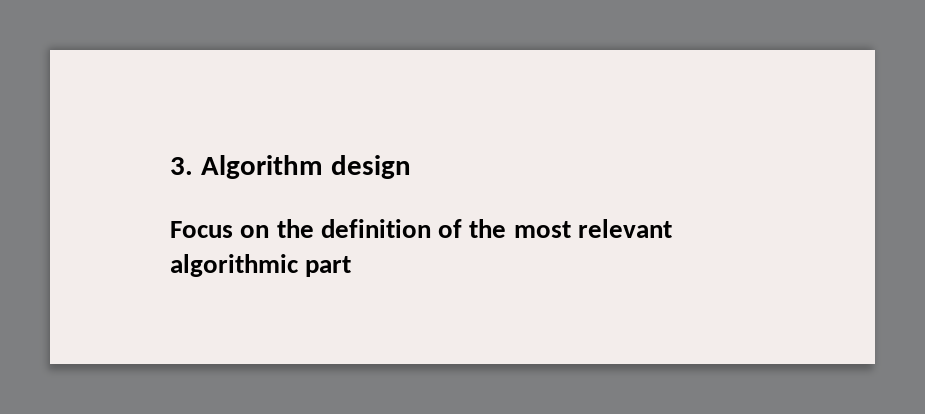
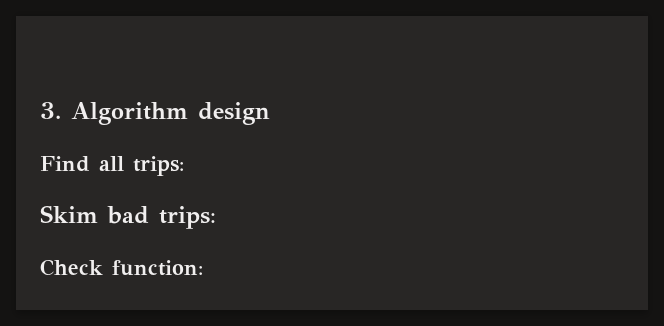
- Focus on the definition of the most relevant algorithmic part
+ Find all trips:
+ Skim bad trips:
+ Check function:

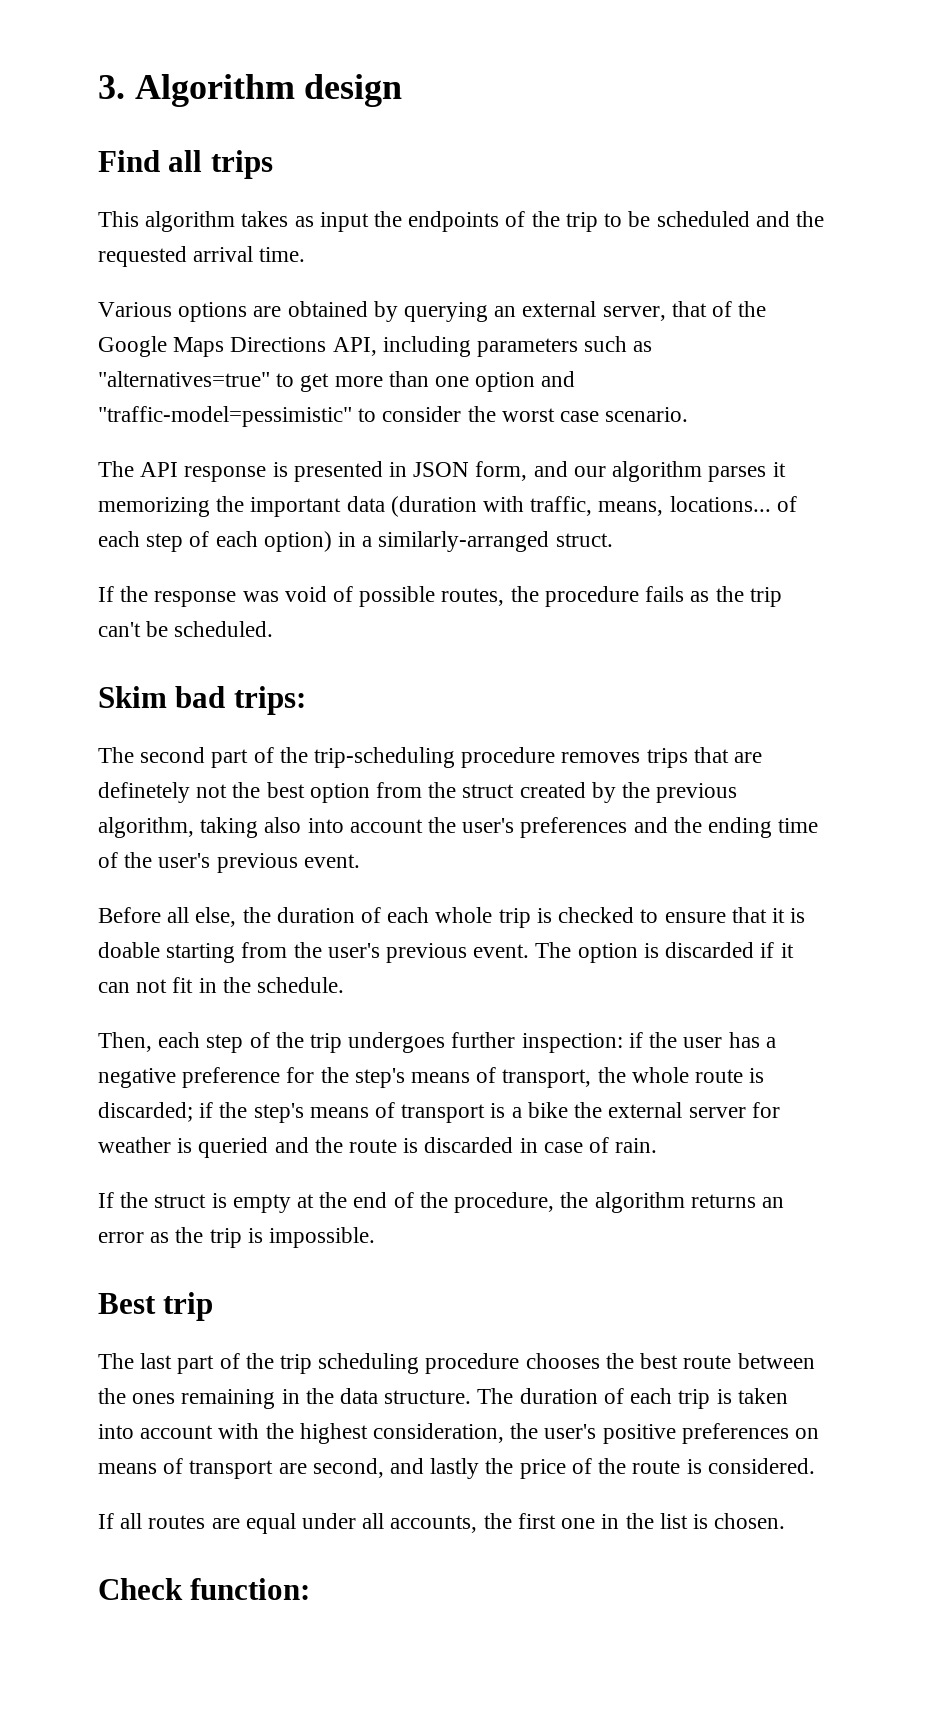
- Find all trips:
+ Find all trips
+ This algorithm takes as input the endpoints of the trip to be scheduled and the requested arrival time.
+ Various options are obtained by querying an external server, that of the Google Maps Directions API, including parameters such as "alternatives=true" to get more than one option and "traffic-model=pessimistic" to consider the worst case scenario.
+ The API response is presented in JSON form, and our algorithm parses it memorizing the important data (duration with traffic, means, locations... of each step of each option) in a similarly-arranged struct.
+ If the response was void of possible routes, the procedure fails as the trip can't be scheduled.
  Skim bad trips:
+ The second part of the trip-scheduling procedure removes trips that are definetely not the best option from the struct created by the previous algorithm, taking also into account the user's preferences and the ending time of the user's previous event.
+ Before all else, the duration of each whole trip is checked to ensure that it is doable starting from the user's previous event. The option is discarded if it can not fit in the schedule.
+ Then, each step of the trip undergoes further inspection: if the user has a negative preference for the step's means of transport, the whole route is discarded; if the step's means of transport is a bike the external server for weather is queried and the route is discarded in case of rain.
+ If the struct is empty at the end of the procedure, the algorithm returns an error as the trip is impossible.
+ Best trip
+ The last part of the trip scheduling procedure chooses the best route between the ones remaining in the data structure. The duration of each trip is taken into account with the highest consideration, the user's positive preferences on means of transport are second, and lastly the price of the route is considered.
+ If all routes are equal under all accounts, the first one in the list is chosen.

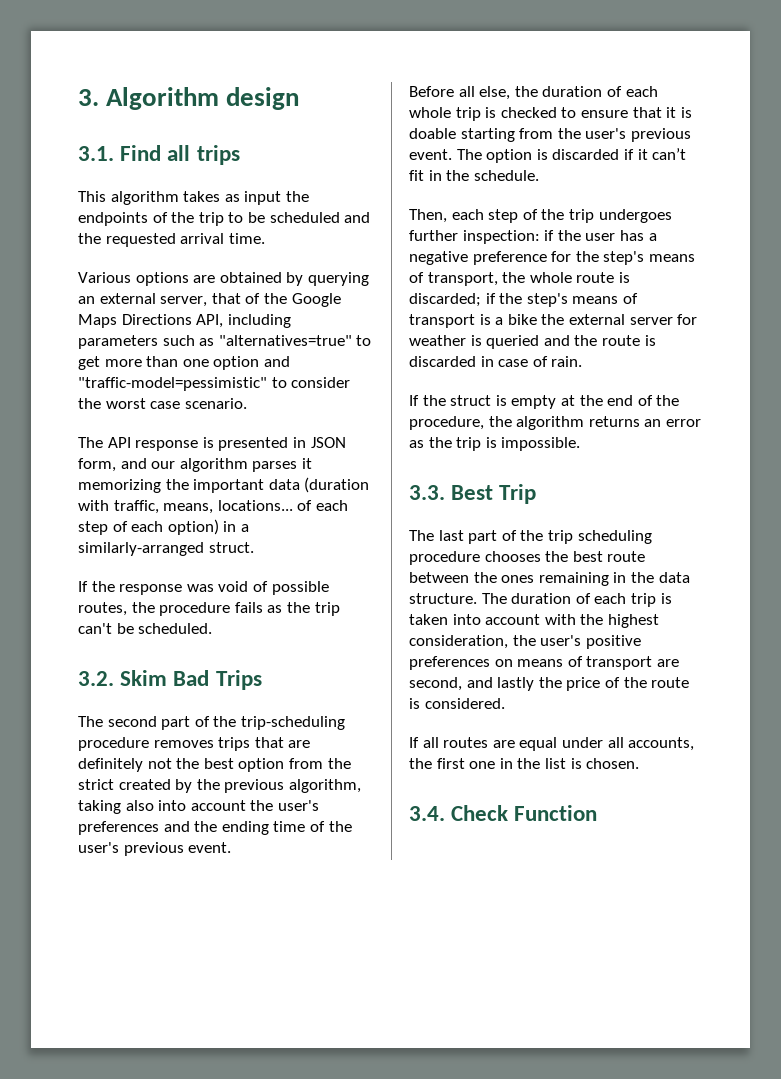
- Find all trips
+ 3.1. Find all trips
- Skim bad trips:
+ 3.2. Skim Bad Trips
- The second part of the trip-scheduling procedure removes trips that are definetely not the best option from the struct created by the previous algorithm, taking also into account the user's preferences and the ending time of the user's previous event.
+ The second part of the trip-scheduling procedure removes trips that are definitely not the best option from the strict created by the previous algorithm, taking also into account the user's preferences and the ending time of the user's previous event.
- The option is discarded if it can not fit in the schedule.
+ The option is discarded if it can’t fit in the schedule.
- Best trip
+ 3.3. Best Trip
- Check function:
+ 3.4. Check Function

